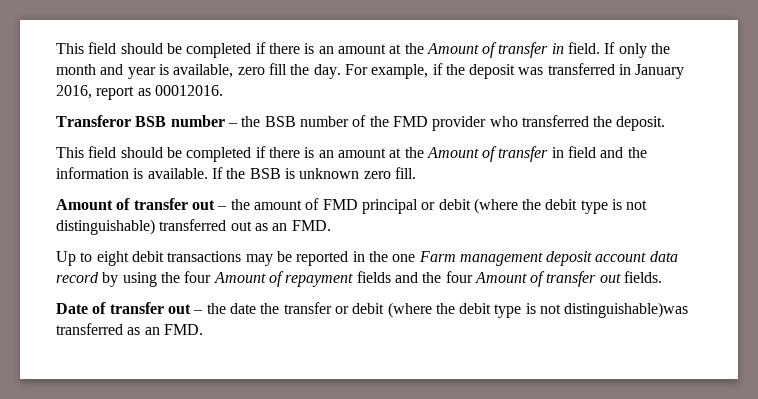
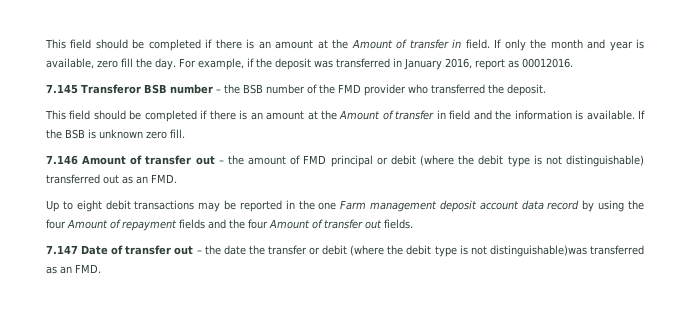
- Transferor BSB number – the BSB number of the FMD provider who transferred the deposit.
+ 7.145 Transferor BSB number – the BSB number of the FMD provider who transferred the deposit.
- Amount of transfer out – the amount of FMD principal or debit (where the debit type is not distinguishable) transferred out as an FMD.
+ 7.146 Amount of transfer out – the amount of FMD principal or debit (where the debit type is not distinguishable) transferred out as an FMD.
- Date of transfer out – the date the transfer or debit (where the debit type is not distinguishable)was transferred as an FMD.
+ 7.147 Date of transfer out – the date the transfer or debit (where the debit type is not distinguishable)was transferred as an FMD.

